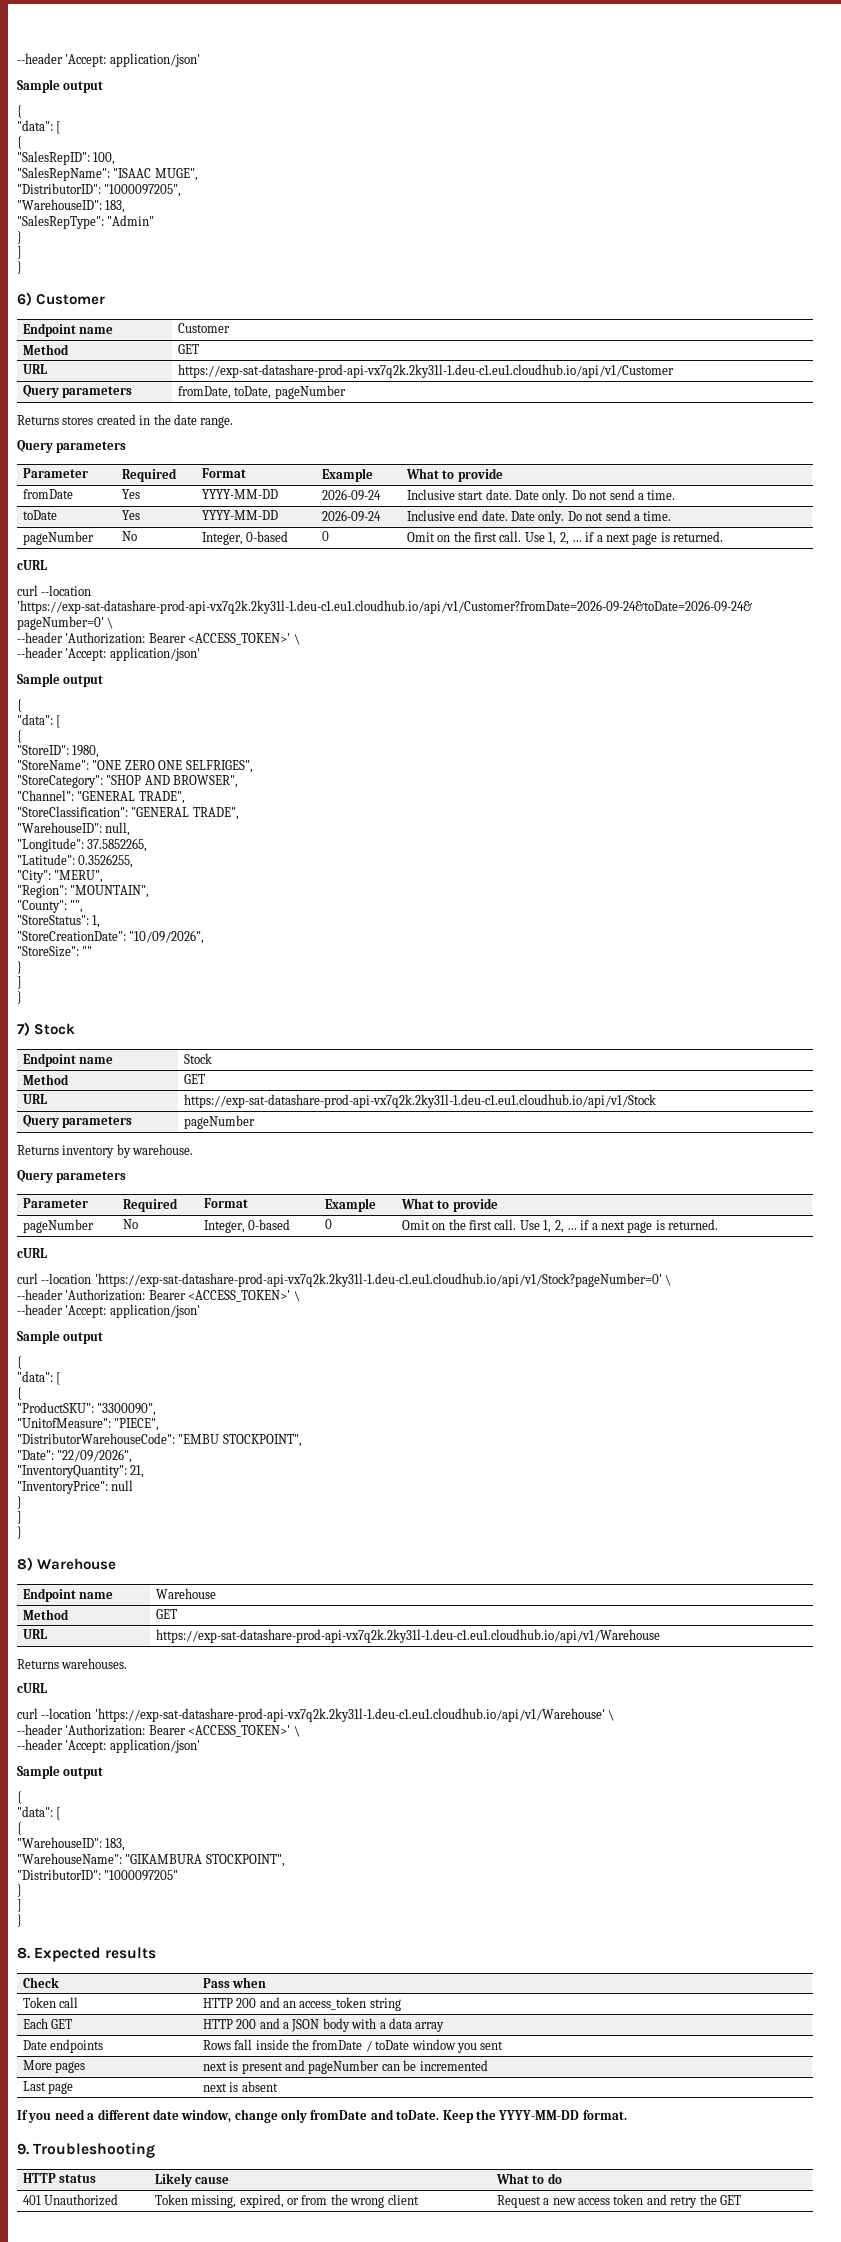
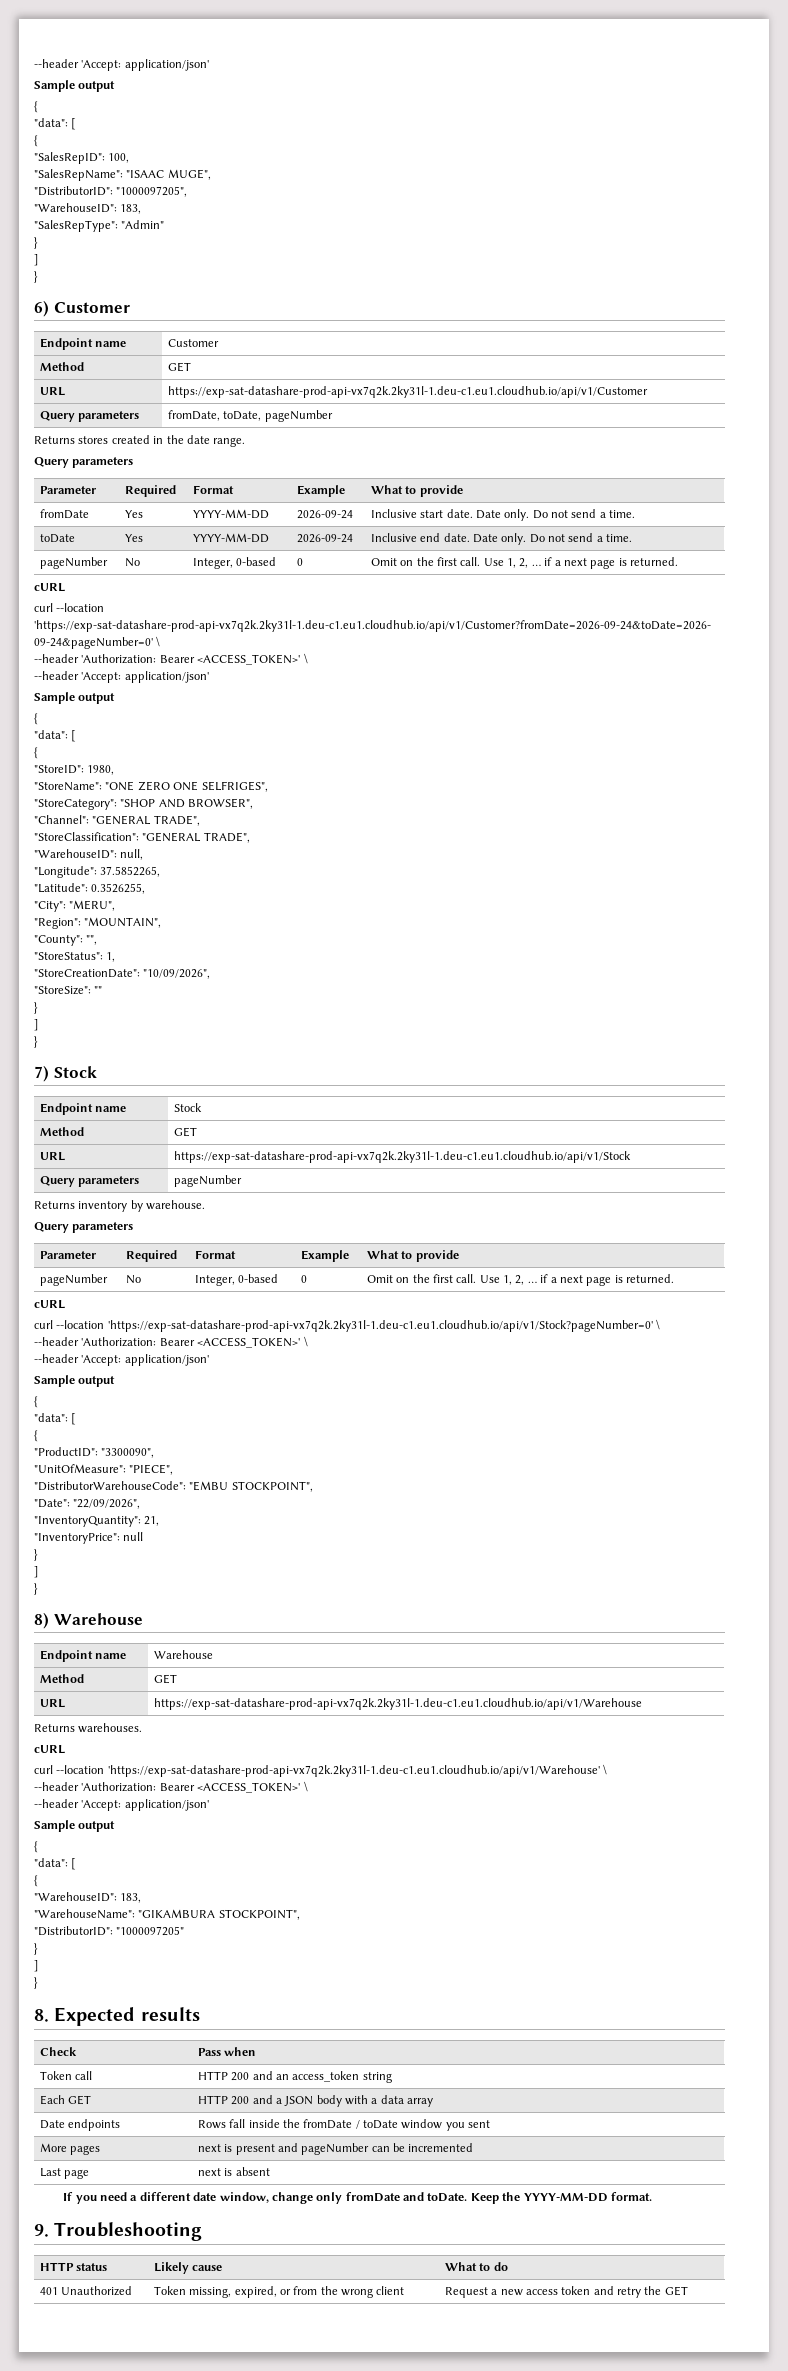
- "ProductSKU": "3300090",
+ "ProductID": "3300090",
- "UnitofMeasure": "PIECE",
+ "UnitOfMeasure": "PIECE",

